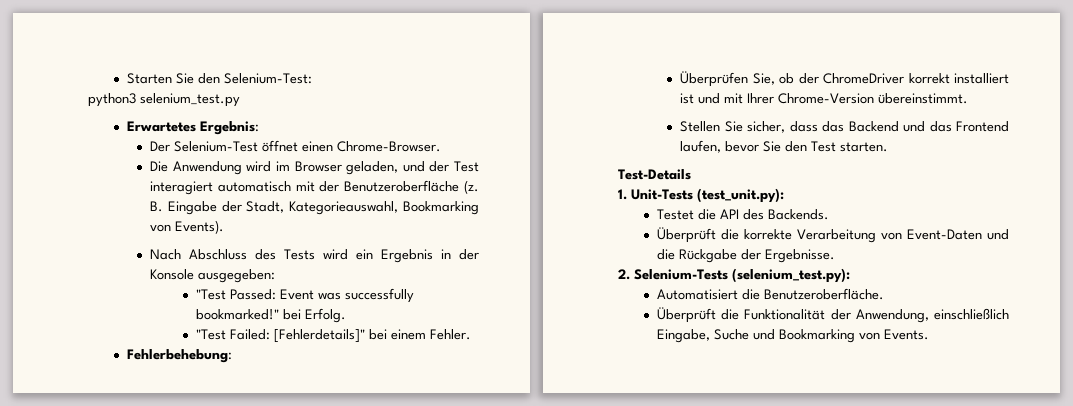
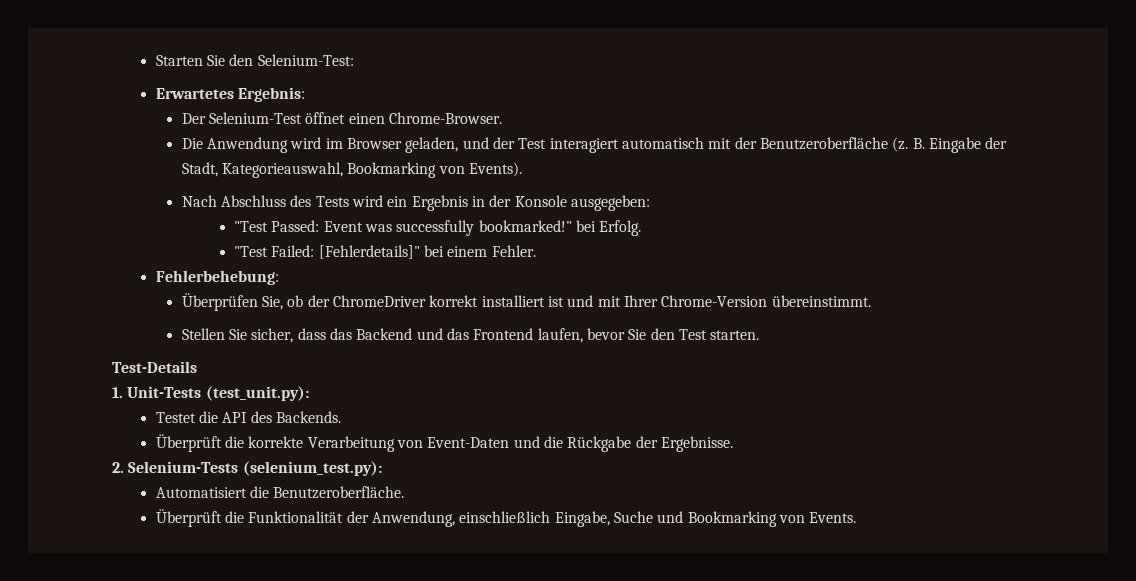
- python3 selenium_test.py

